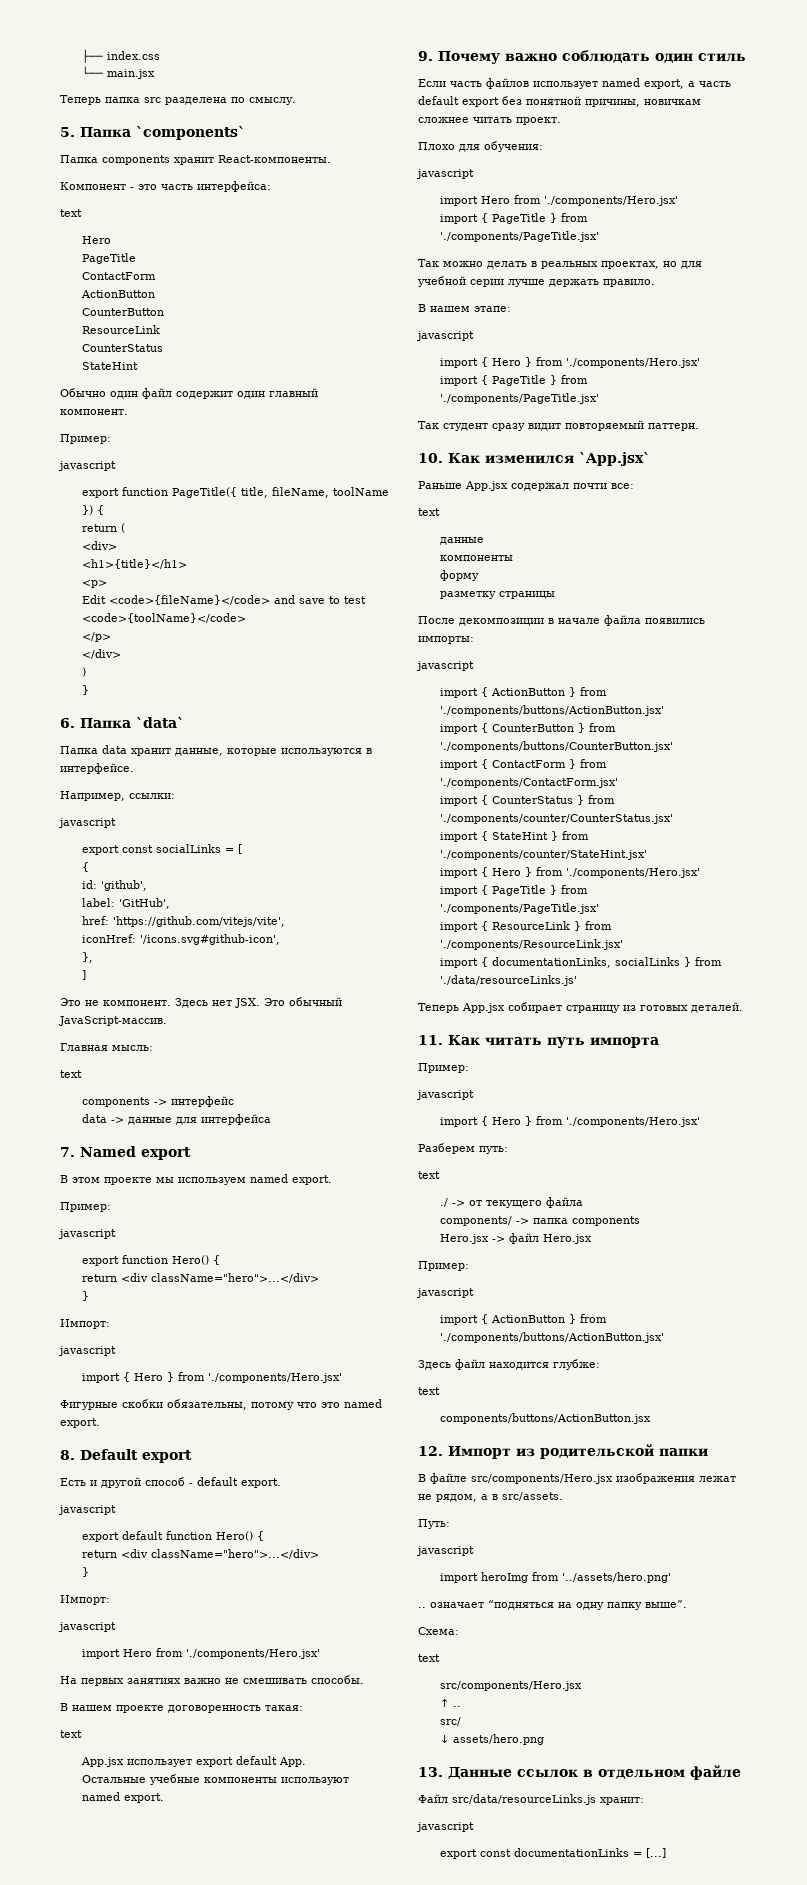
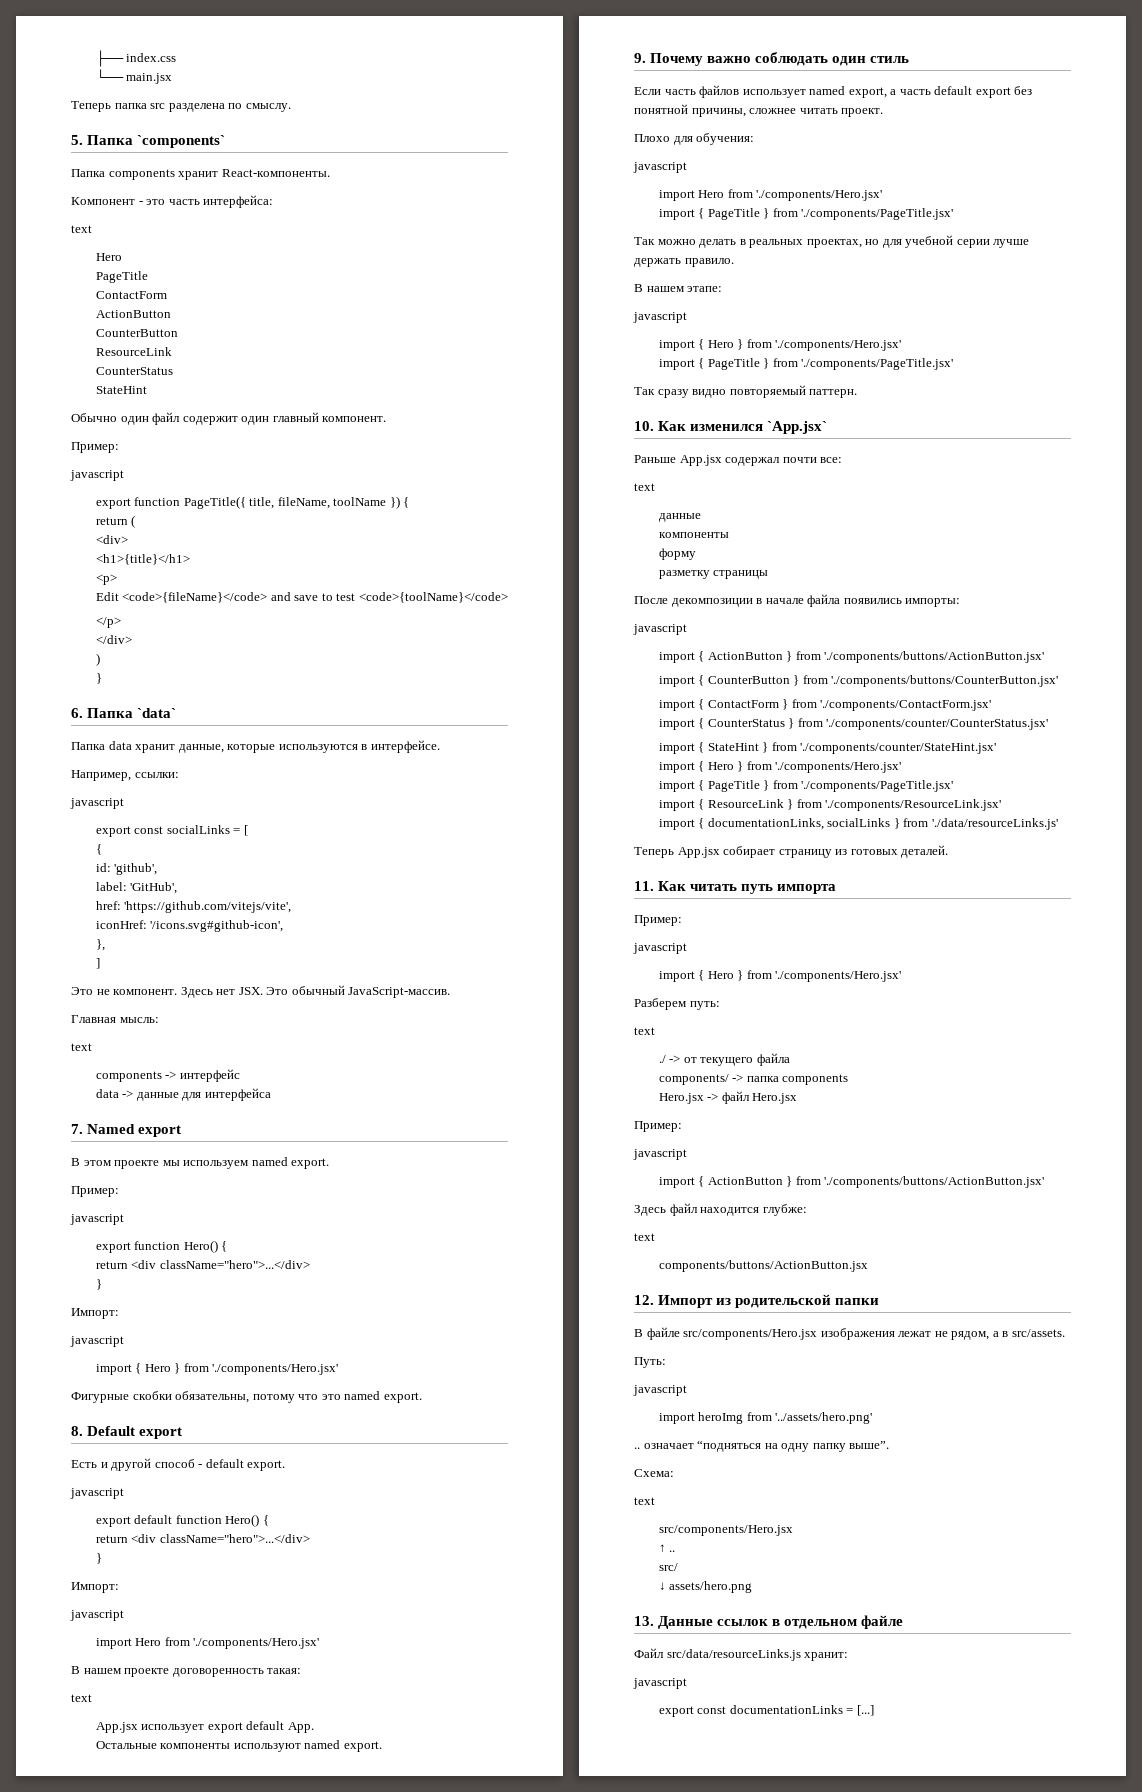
- На первых занятиях важно не смешивать способы.
- Остальные учебные компоненты используют named export.
+ Остальные компоненты используют named export.
- Если часть файлов использует named export, а часть default export без понятной причины, новичкам сложнее читать проект.
+ Если часть файлов использует named export, а часть default export без понятной причины, сложнее читать проект.
- Так студент сразу видит повторяемый паттерн.
+ Так сразу видно повторяемый паттерн.

